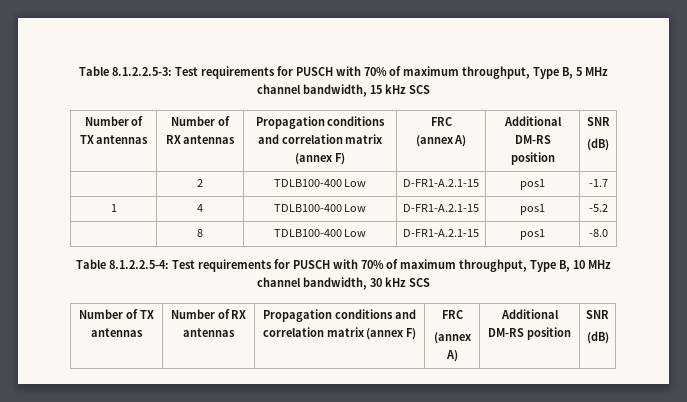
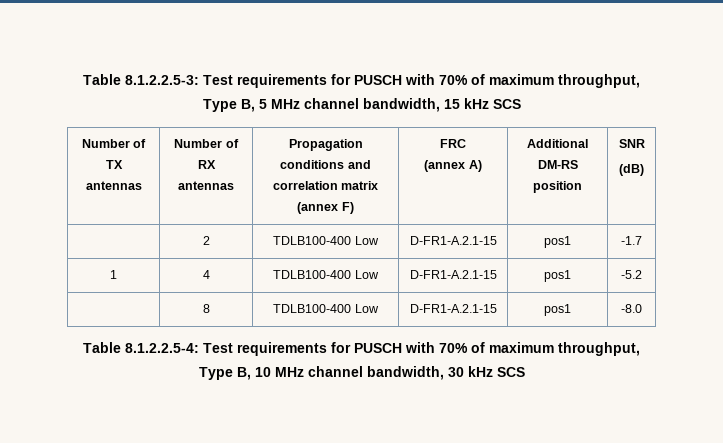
  Table 8.1.2.2.5-4: Test requirements for PUSCH with 70% of maximum throughput, Type B, 10 MHz channel bandwidth, 30 kHz SCS
- Number of TX antennas | Number of RX antennas | Propagation conditions and correlation matrix (annex F) | FRC
- (annex A) | Additional DM-RS position | SNR
- (dB)

